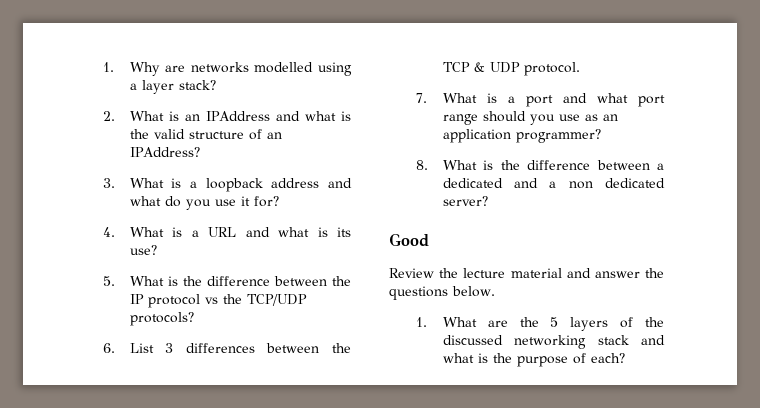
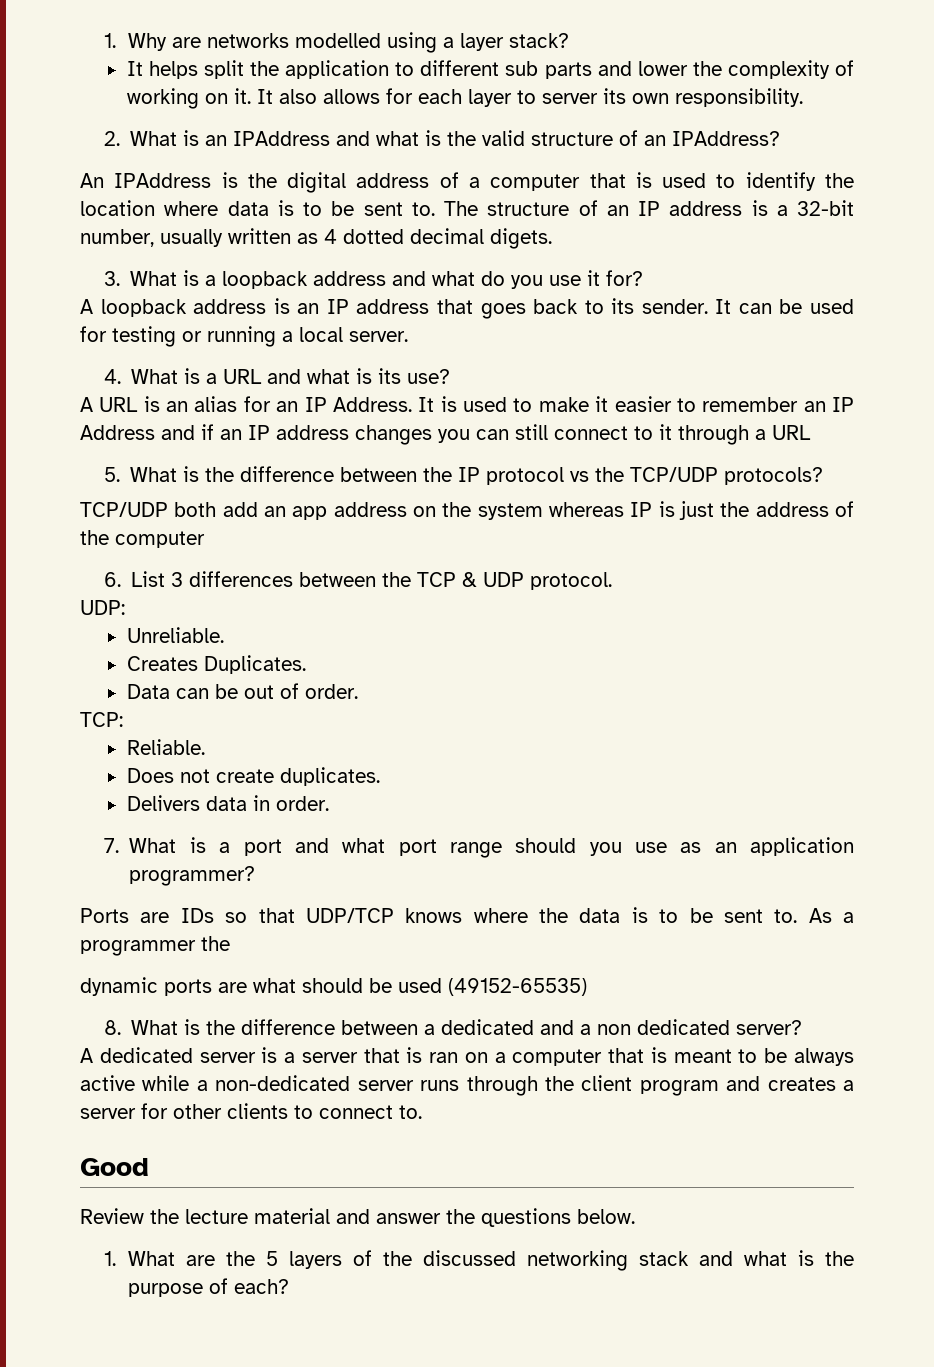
+ It helps split the application to different sub parts and lower the complexity of working on it. It also allows for each layer to server its own responsibility.
+ An IPAddress is the digital address of a computer that is used to identify the location where data is to be sent to. The structure of an IP address is a 32-bit number, usually written as 4 dotted decimal digets.
+ A loopback address is an IP address that goes back to its sender. It can be used for testing or running a local server.
+ A URL is an alias for an IP Address. It is used to make it easier to remember an IP Address and if an IP address changes you can still connect to it through a URL
+ TCP/UDP both add an app address on the system whereas IP is just the address of the computer
+ UDP:
+ Unreliable.
+ Creates Duplicates.
+ Data can be out of order.
+ TCP:
+ Reliable.
+ Does not create duplicates.
+ Delivers data in order.
+ Ports are IDs so that UDP/TCP knows where the data is to be sent to. As a programmer the
+ dynamic ports are what should be used (49152-65535)
+ A dedicated server is a server that is ran on a computer that is meant to be always active while a non-dedicated server runs through the client program and creates a server for other clients to connect to.

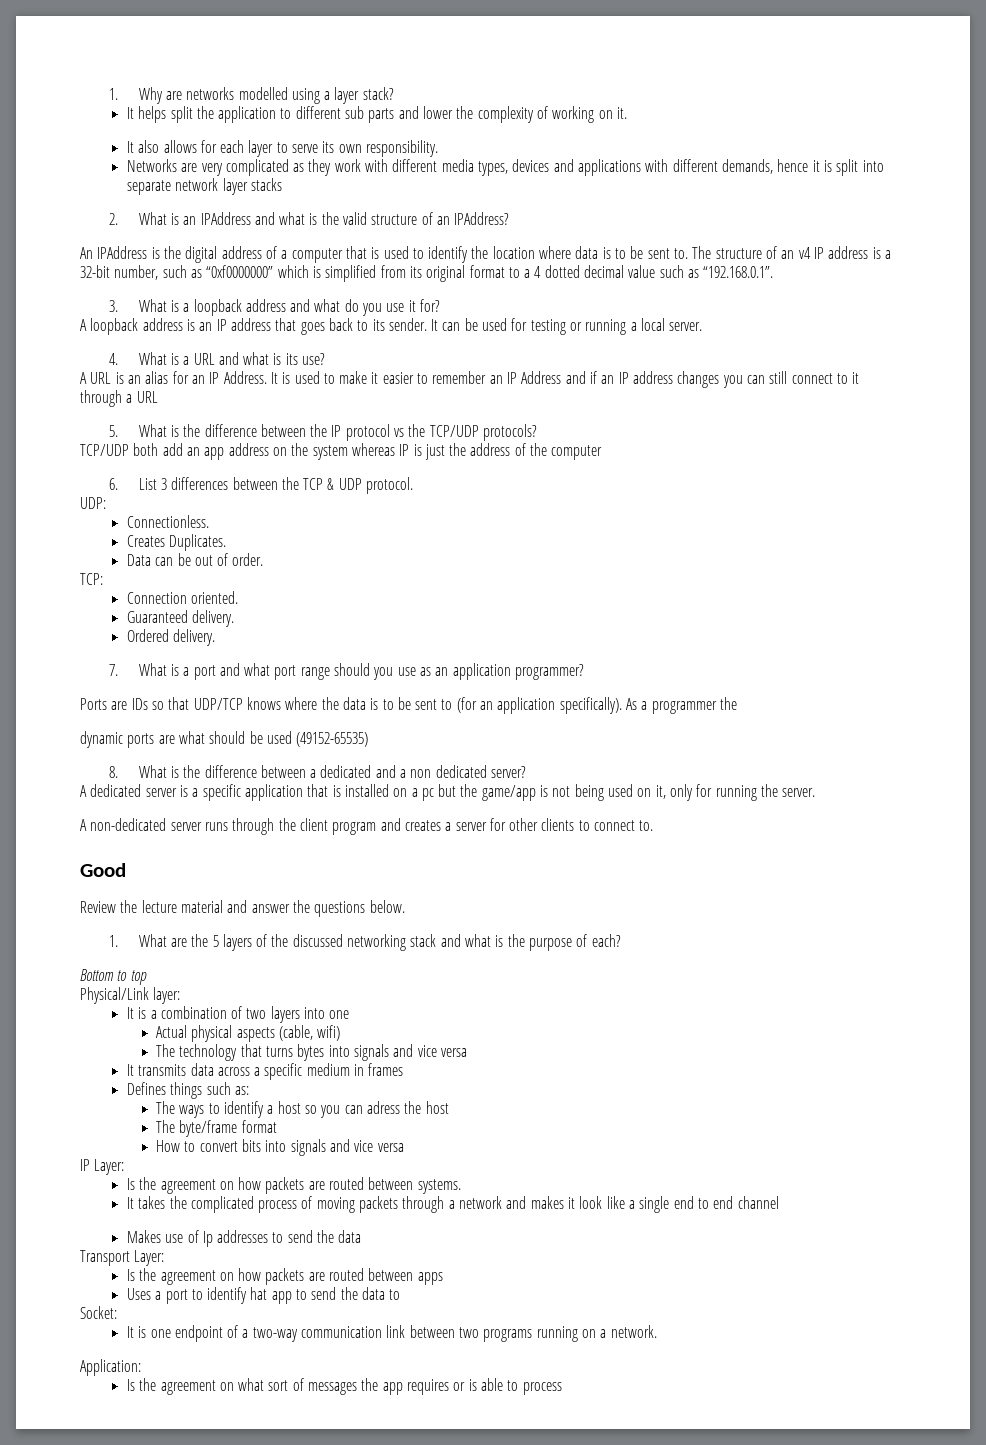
- It helps split the application to different sub parts and lower the complexity of working on it. It also allows for each layer to server its own responsibility.
+ It helps split the application to different sub parts and lower the complexity of working on it.
+ It also allows for each layer to serve its own responsibility.
+ Networks are very complicated as they work with different media types, devices and applications with different demands, hence it is split into separate network layer stacks
- The structure of an IP address is a 32-bit number, usually written as 4 dotted decimal digets.
+ The structure of an v4 IP address is a 32-bit number, such as “0xf0000000” which is simplified from its original format to a 4 dotted decimal value such as “192.168.0.1”.
- Unreliable.
+ Connectionless.
- Reliable.
- Does not create duplicates.
- Delivers data in order.
+ Connection oriented.
+ Guaranteed delivery.
+ Ordered delivery.
- Ports are IDs so that UDP/TCP knows where the data is to be sent to.
+ Ports are IDs so that UDP/TCP knows where the data is to be sent to (for an application specifically).
- A dedicated server is a server that is ran on a computer that is meant to be always active while a non-dedicated server runs through the client program and creates a server for other clients to connect to.
+ A dedicated server is a specific application that is installed on a pc but the game/app is not being used on it, only for running the server.
+ A non-dedicated server runs through the client program and creates a server for other clients to connect to.
+ Bottom to top
+ Physical/Link layer:
+ It is a combination of two layers into one
+ Actual physical aspects (cable, wifi)
+ The technology that turns bytes into signals and vice versa
+ It transmits data across a specific medium in frames
+ Defines things such as:
+ The ways to identify a host so you can adress the host
+ The byte/frame format
+ How to convert bits into signals and vice versa
+ IP Layer:
+ Is the agreement on how packets are routed between systems.
+ It takes the complicated process of moving packets through a network and makes it look like a single end to end channel
+ Makes use of Ip addresses to send the data
+ Transport Layer:
+ Is the agreement on how packets are routed between apps
+ Uses a port to identify hat app to send the data to
+ Socket:
+ It is one endpoint of a two-way communication link between two programs running on a network.
+ Application:
+ Is the agreement on what sort of messages the app requires or is able to process

